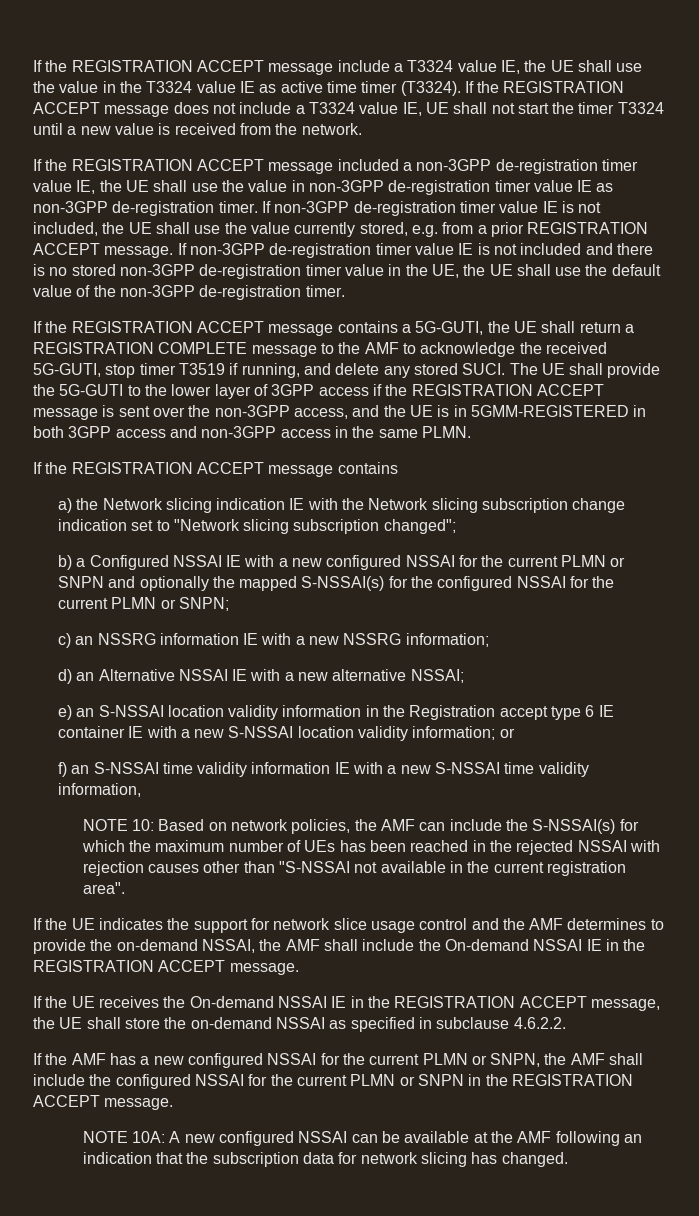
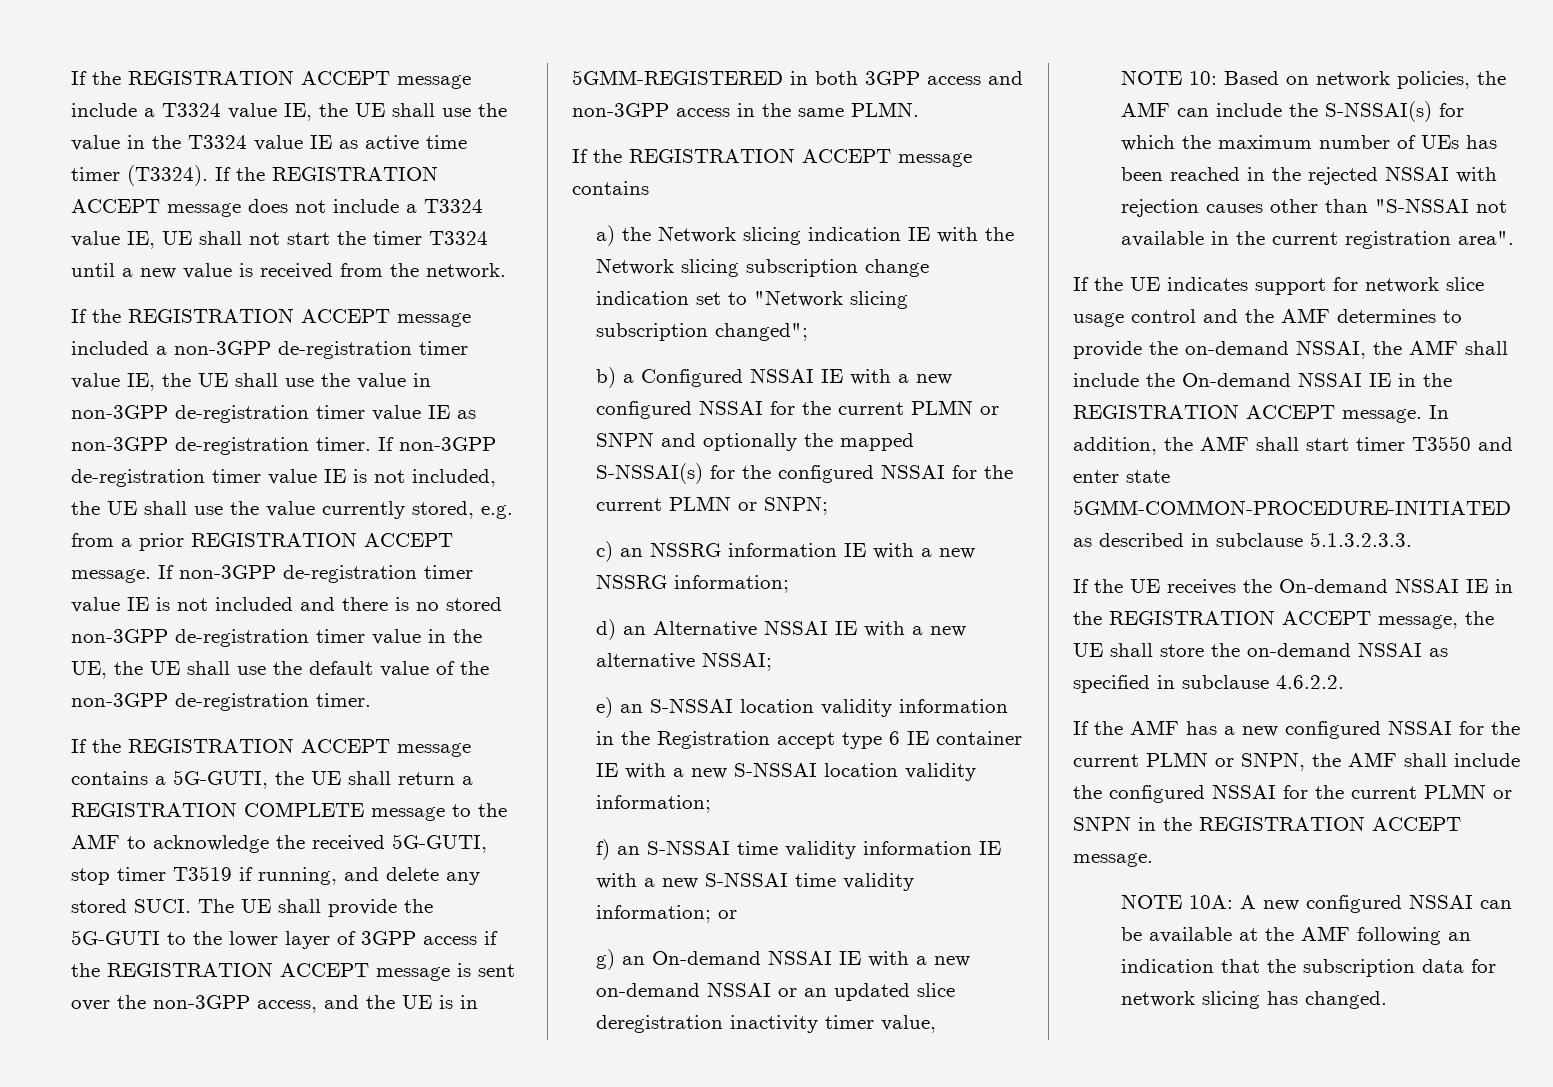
- e) an S-NSSAI location validity information in the Registration accept type 6 IE container IE with a new S-NSSAI location validity information; or
+ e) an S-NSSAI location validity information in the Registration accept type 6 IE container IE with a new S-NSSAI location validity information;
- f) an S-NSSAI time validity information IE with a new S-NSSAI time validity information,
+ f) an S-NSSAI time validity information IE with a new S-NSSAI time validity information; or
+ g) an On-demand NSSAI IE with a new on-demand NSSAI or an updated slice deregistration inactivity timer value,
- If the UE indicates the support for network slice usage control and the AMF determines to provide the on-demand NSSAI, the AMF shall include the On-demand NSSAI IE in the REGISTRATION ACCEPT message.
+ If the UE indicates support for network slice usage control and the AMF determines to provide the on-demand NSSAI, the AMF shall include the On-demand NSSAI IE in the REGISTRATION ACCEPT message. In addition, the AMF shall start timer T3550 and enter state 5GMM-COMMON-PROCEDURE-INITIATED as described in subclause 5.1.3.2.3.3.

